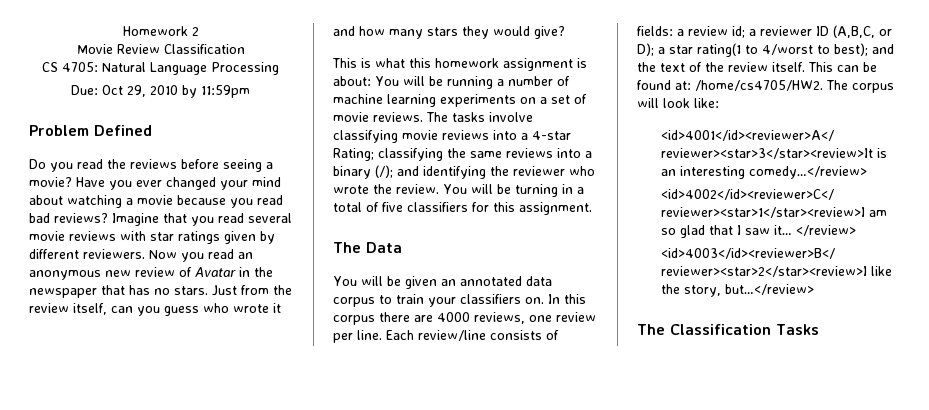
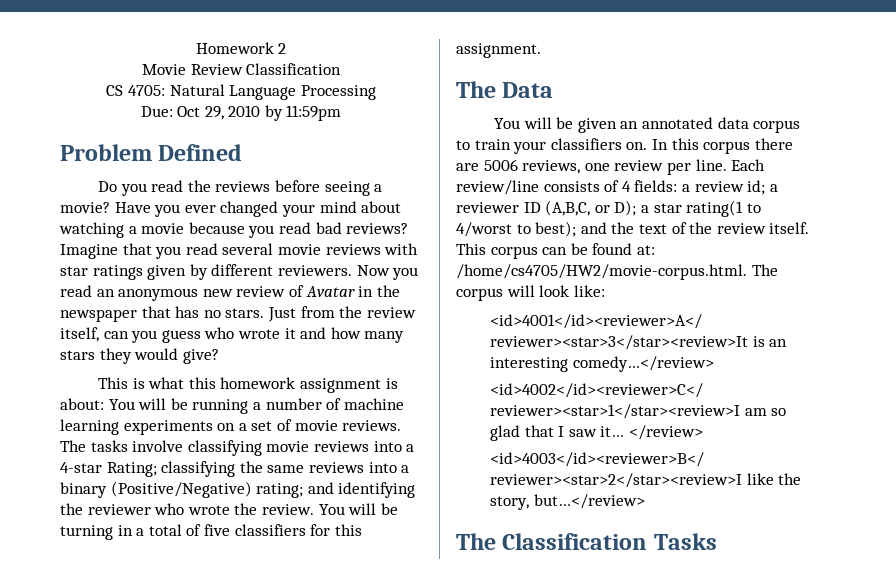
- The tasks involve classifying movie reviews into a 4-star Rating; classifying the same reviews into a binary (/); and identifying the reviewer who wrote the review.
+ The tasks involve classifying movie reviews into a 4-star Rating; classifying the same reviews into a binary (Positive/Negative) rating; and identifying the reviewer who wrote the review.
- In this corpus there are 4000 reviews, one review per line.
+ In this corpus there are 5006 reviews, one review per line.
- Each review/line consists of fields: a review id; a reviewer ID (A,B,C, or D); a star rating(1 to 4/worst to best); and the text of the review itself.
+ Each review/line consists of 4 fields: a review id; a reviewer ID (A,B,C, or D); a star rating(1 to 4/worst to best); and the text of the review itself.
- This can be found at: /home/cs4705/HW2. The corpus will look like:
+ This corpus can be found at: /home/cs4705/HW2/movie-corpus.html. The corpus will look like:

